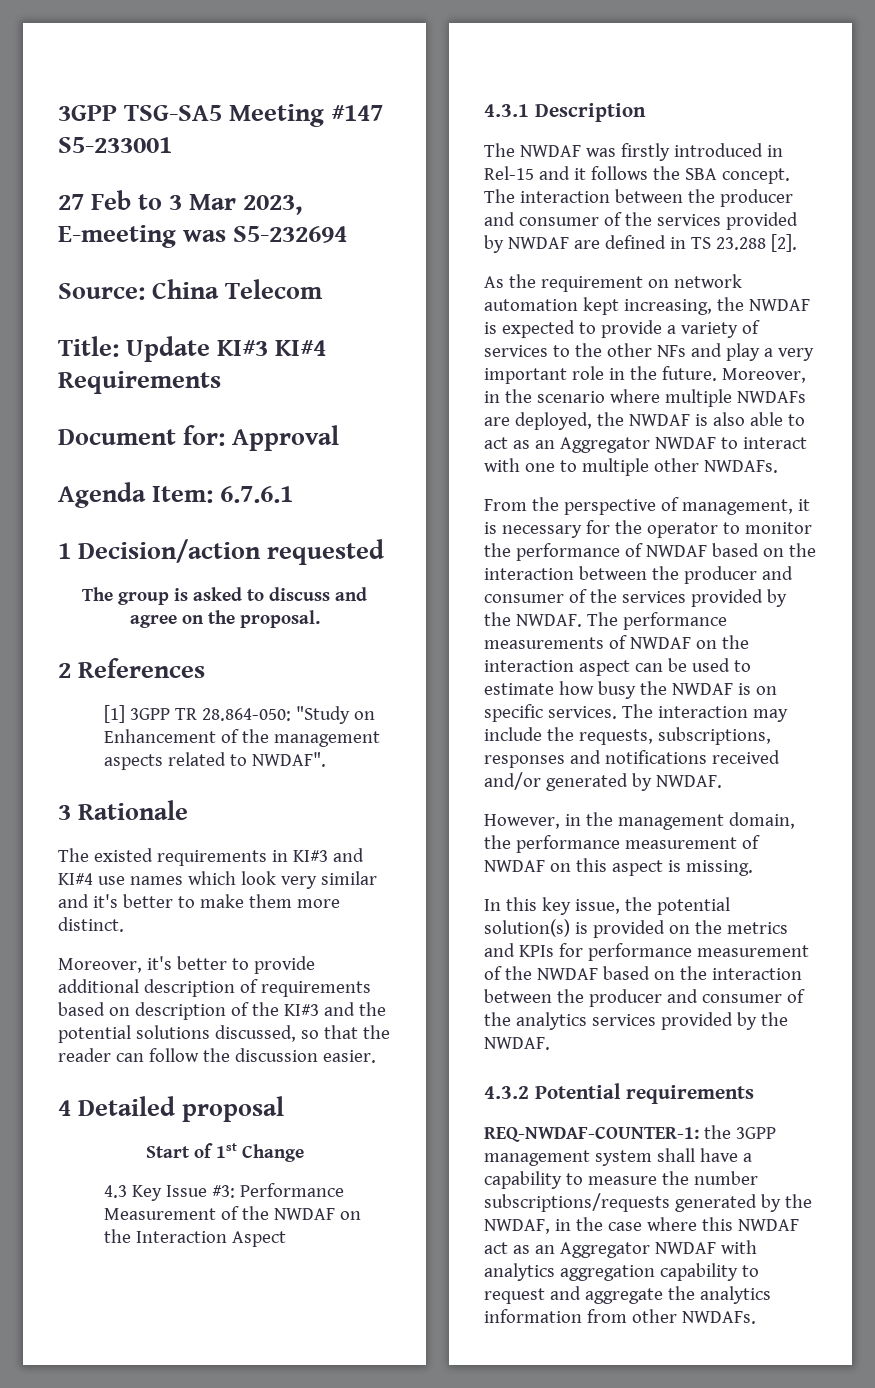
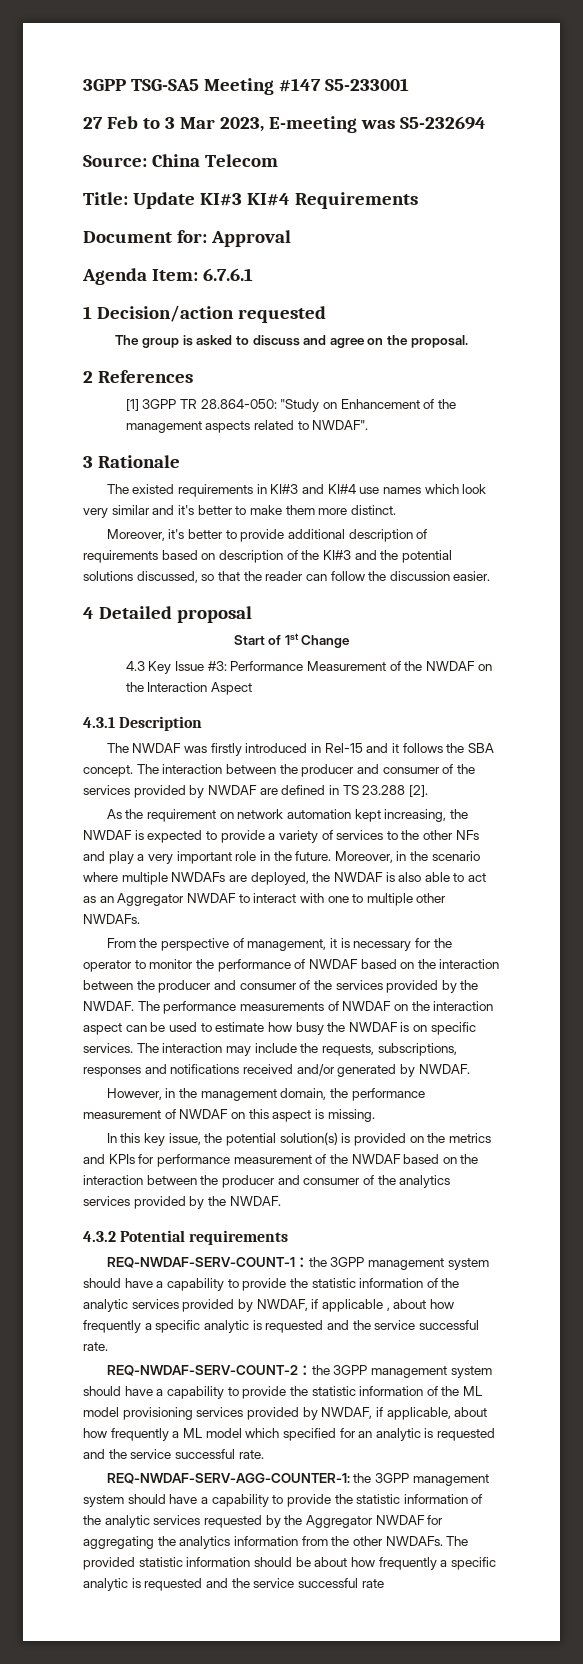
- REQ-NWDAF-COUNTER-1: the 3GPP management system shall have a capability to measure the number subscriptions/requests generated by the NWDAF, in the case where this NWDAF act as an Aggregator NWDAF with analytics aggregation capability to request and aggregate the analytics information from other NWDAFs.
+ REQ-NWDAF-SERV-COUNT-1：the 3GPP management system should have a capability to provide the statistic information of the analytic services provided by NWDAF, if applicable , about how frequently a specific analytic is requested and the service successful rate.
+ REQ-NWDAF-SERV-COUNT-2：the 3GPP management system should have a capability to provide the statistic information of the ML model provisioning services provided by NWDAF, if applicable, about how frequently a ML model which specified for an analytic is requested and the service successful rate.
+ REQ-NWDAF-SERV-AGG-COUNTER-1: the 3GPP management system should have a capability to provide the statistic information of the analytic services requested by the Aggregator NWDAF for aggregating the analytics information from the other NWDAFs. The provided statistic information should be about how frequently a specific analytic is requested and the service successful rate

